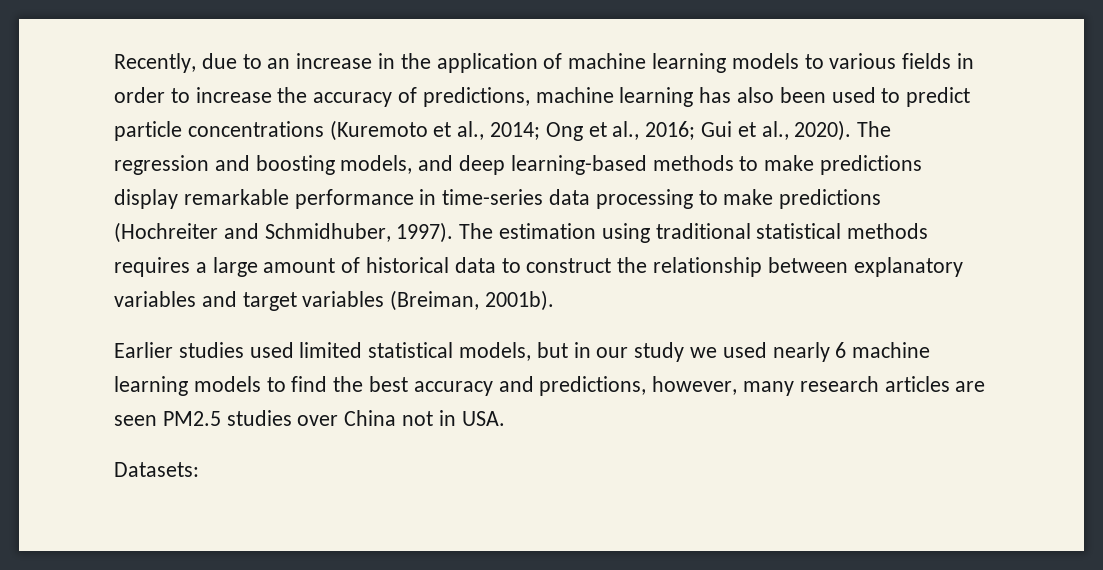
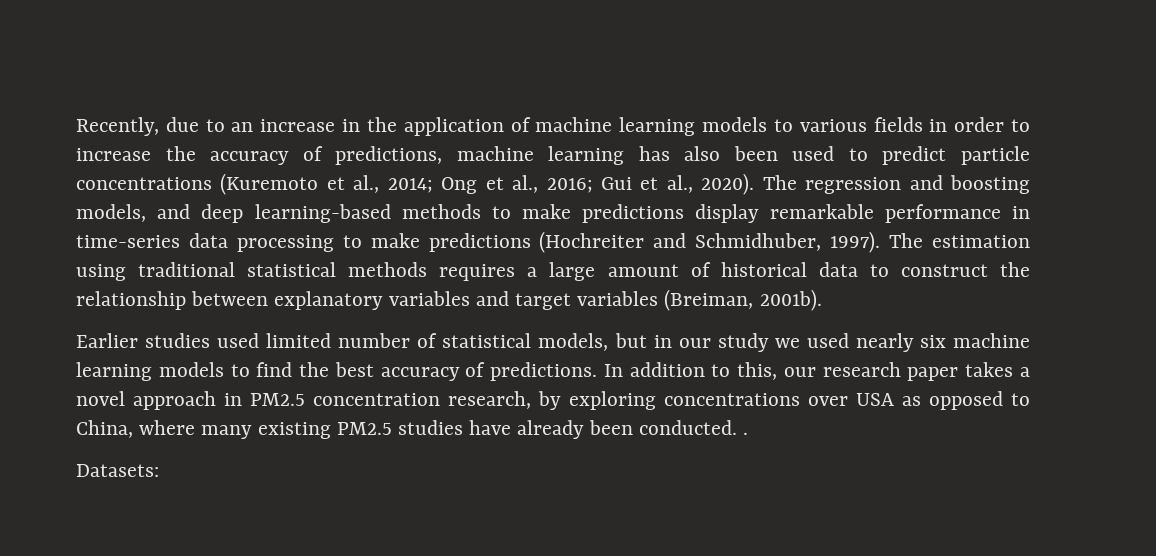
- Earlier studies used limited statistical models, but in our study we used nearly 6 machine learning models to find the best accuracy and predictions, however, many research articles are seen PM2.5 studies over China not in USA.
+ Earlier studies used limited number of statistical models, but in our study we used nearly six machine learning models to find the best accuracy of predictions. In addition to this, our research paper takes a novel approach in PM2.5 concentration research, by exploring concentrations over USA as opposed to China, where many existing PM2.5 studies have already been conducted. .

